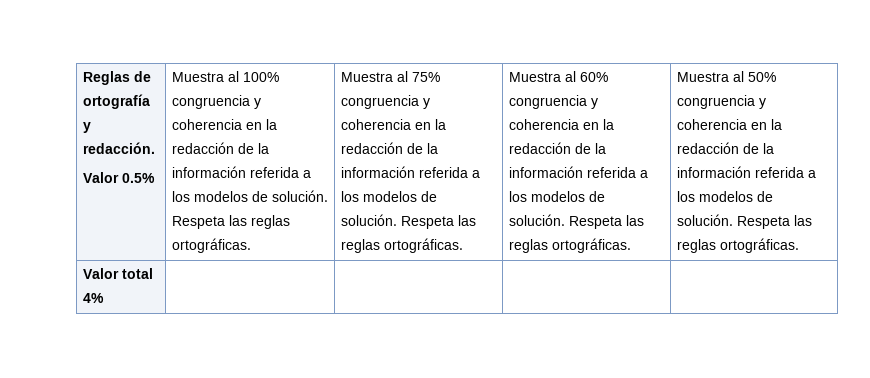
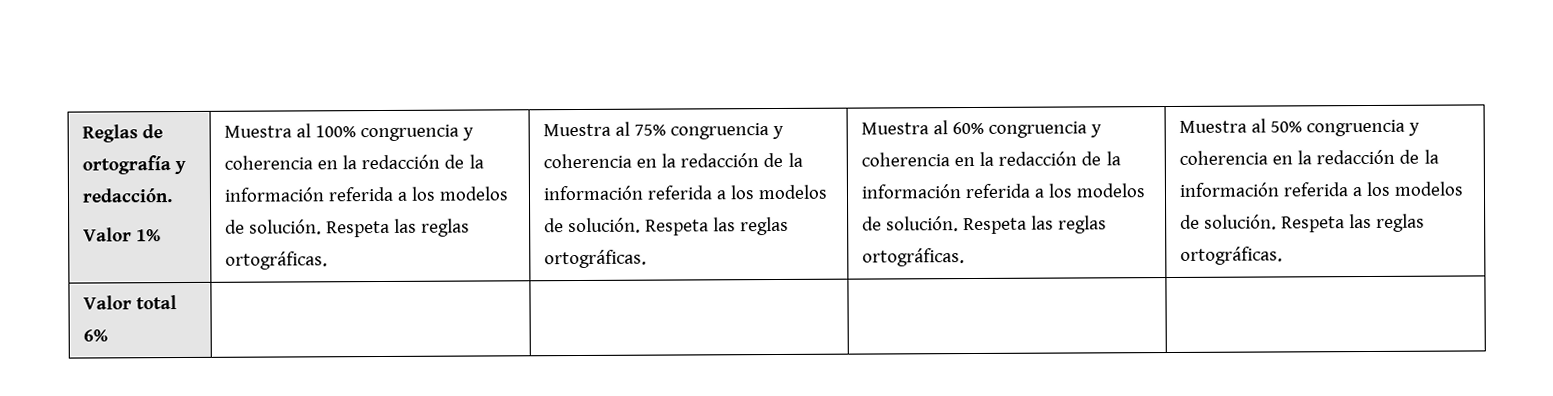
- Valor 0.5%
+ Valor 1%
- Valor total 4% | | | |
+ Valor total 6% | | | |

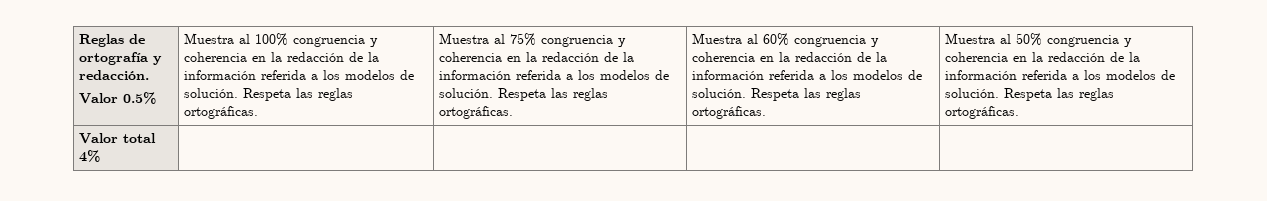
- Valor 1%
+ Valor 0.5%
- Valor total 6% | | | |
+ Valor total 4% | | | |

